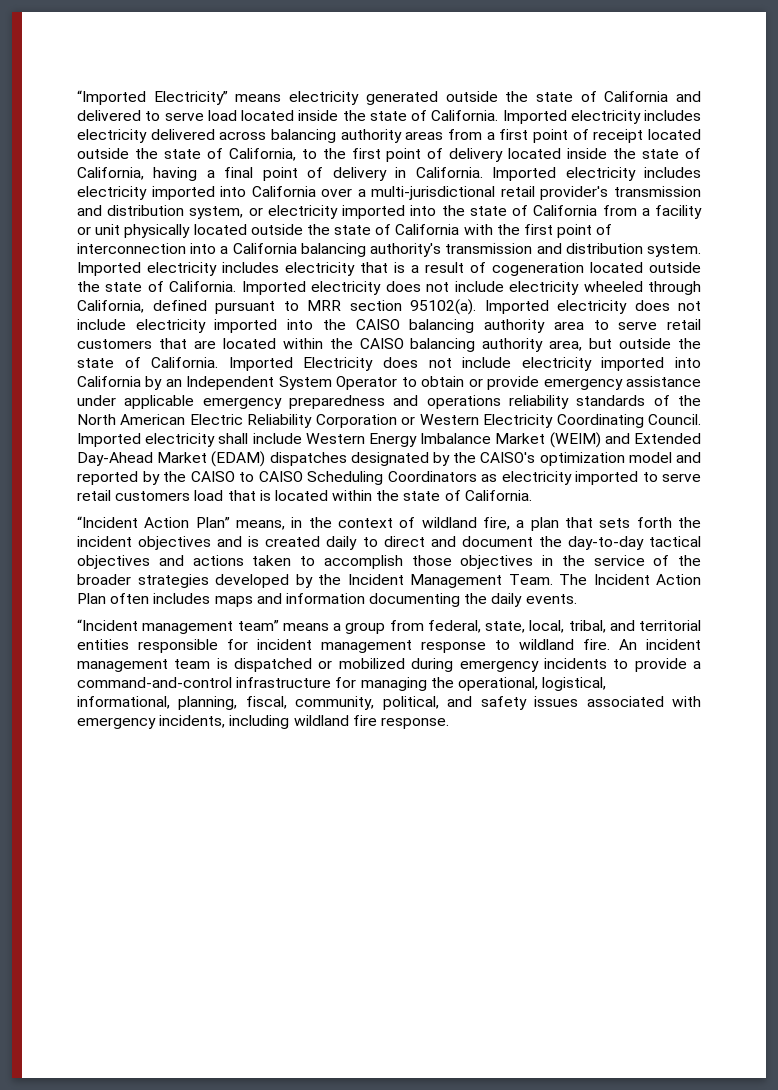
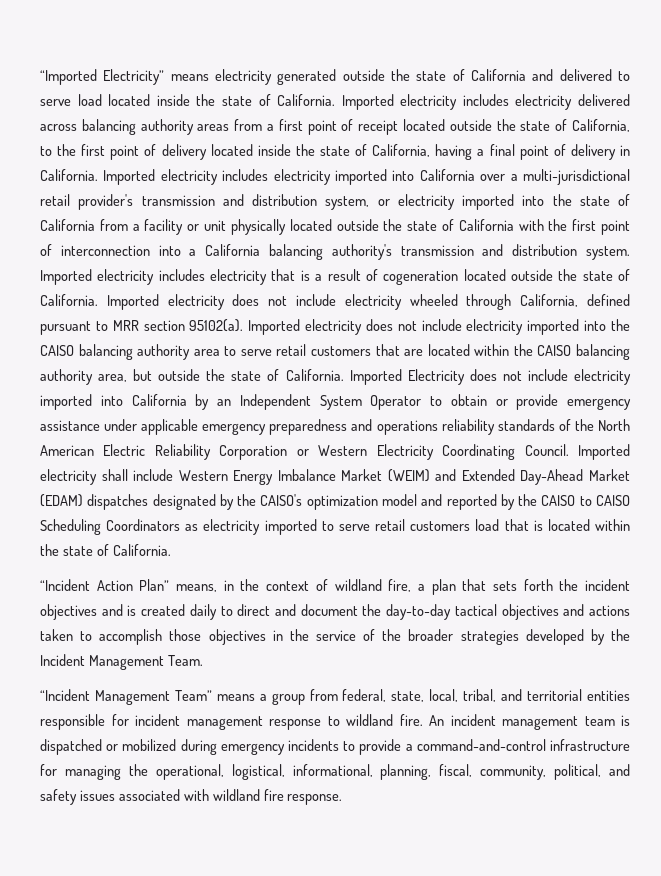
- “Incident Action Plan” means, in the context of wildland fire, a plan that sets forth the incident objectives and is created daily to direct and document the day-to-day tactical objectives and actions taken to accomplish those objectives in the service of the broader strategies developed by the Incident Management Team. The Incident Action Plan often includes maps and information documenting the daily events.
- “Incident management team” means a group from federal, state, local, tribal, and territorial entities responsible for incident management response to wildland fire.
+ “Incident Action Plan” means, in the context of wildland fire, a plan that sets forth the incident objectives and is created daily to direct and document the day-to-day tactical objectives and actions taken to accomplish those objectives in the service of the broader strategies developed by the Incident Management Team.
+ “Incident Management Team” means a group from federal, state, local, tribal, and territorial entities responsible for incident management response to wildland fire.
- An incident management team is dispatched or mobilized during emergency incidents to provide a command-and-control infrastructure for managing the operational, logistical, informational, planning, fiscal, community, political, and safety issues associated with emergency incidents, including wildland fire response.
+ An incident management team is dispatched or mobilized during emergency incidents to provide a command-and-control infrastructure for managing the operational, logistical, informational, planning, fiscal, community, political, and safety issues associated with wildland fire response.

